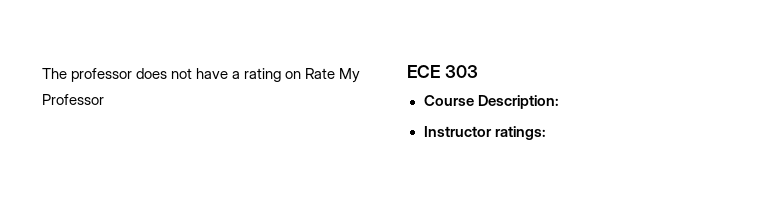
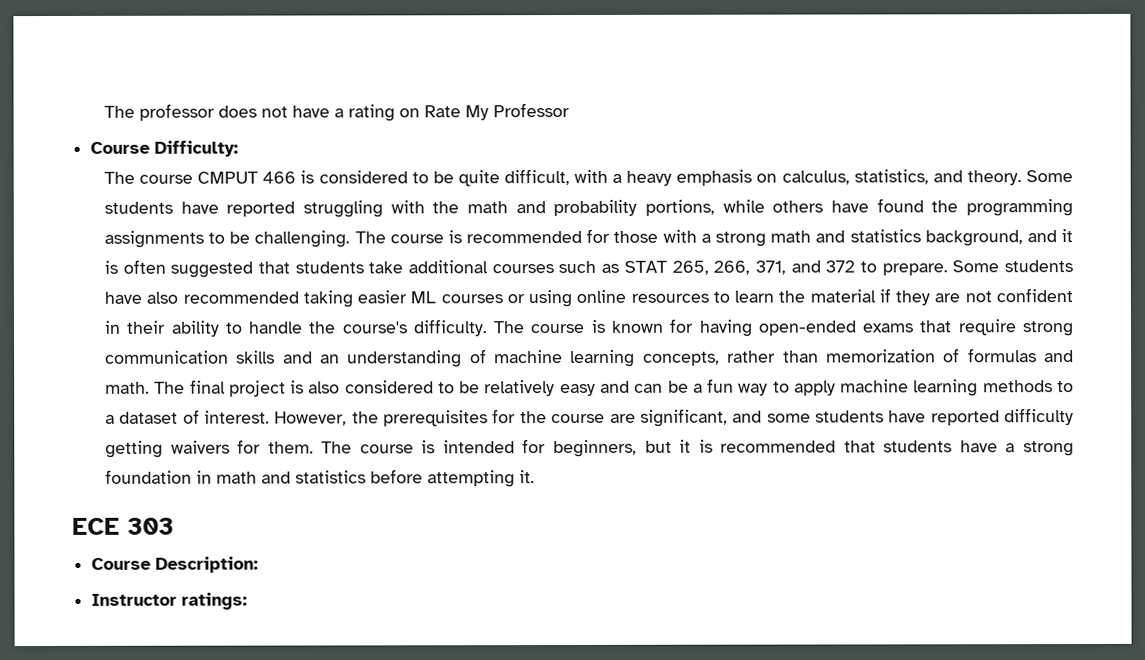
+ Course Difficulty:
+ The course CMPUT 466 is considered to be quite difficult, with a heavy emphasis on calculus, statistics, and theory. Some students have reported struggling with the math and probability portions, while others have found the programming assignments to be challenging. The course is recommended for those with a strong math and statistics background, and it is often suggested that students take additional courses such as STAT 265, 266, 371, and 372 to prepare. Some students have also recommended taking easier ML courses or using online resources to learn the material if they are not confident in their ability to handle the course's difficulty. The course is known for having open-ended exams that require strong communication skills and an understanding of machine learning concepts, rather than memorization of formulas and math. The final project is also considered to be relatively easy and can be a fun way to apply machine learning methods to a dataset of interest. However, the prerequisites for the course are significant, and some students have reported difficulty getting waivers for them. The course is intended for beginners, but it is recommended that students have a strong foundation in math and statistics before attempting it.

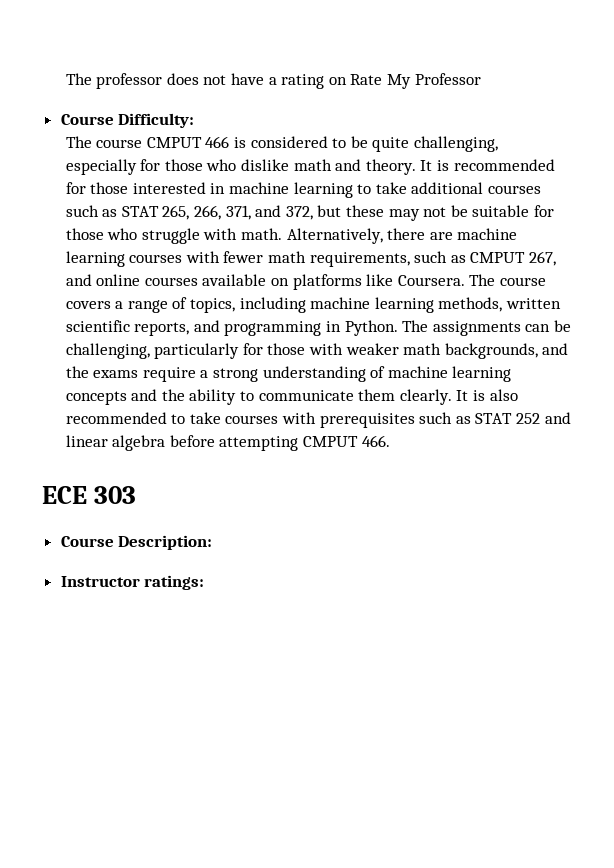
- The course CMPUT 466 is considered to be quite difficult, with a heavy emphasis on calculus, statistics, and theory. Some students have reported struggling with the math and probability portions, while others have found the programming assignments to be challenging. The course is recommended for those with a strong math and statistics background, and it is often suggested that students take additional courses such as STAT 265, 266, 371, and 372 to prepare. Some students have also recommended taking easier ML courses or using online resources to learn the material if they are not confident in their ability to handle the course's difficulty. The course is known for having open-ended exams that require strong communication skills and an understanding of machine learning concepts, rather than memorization of formulas and math. The final project is also considered to be relatively easy and can be a fun way to apply machine learning methods to a dataset of interest. However, the prerequisites for the course are significant, and some students have reported difficulty getting waivers for them. The course is intended for beginners, but it is recommended that students have a strong foundation in math and statistics before attempting it.
+ The course CMPUT 466 is considered to be quite challenging, especially for those who dislike math and theory. It is recommended for those interested in machine learning to take additional courses such as STAT 265, 266, 371, and 372, but these may not be suitable for those who struggle with math. Alternatively, there are machine learning courses with fewer math requirements, such as CMPUT 267, and online courses available on platforms like Coursera. The course covers a range of topics, including machine learning methods, written scientific reports, and programming in Python. The assignments can be challenging, particularly for those with weaker math backgrounds, and the exams require a strong understanding of machine learning concepts and the ability to communicate them clearly. It is also recommended to take courses with prerequisites such as STAT 252 and linear algebra before attempting CMPUT 466.

